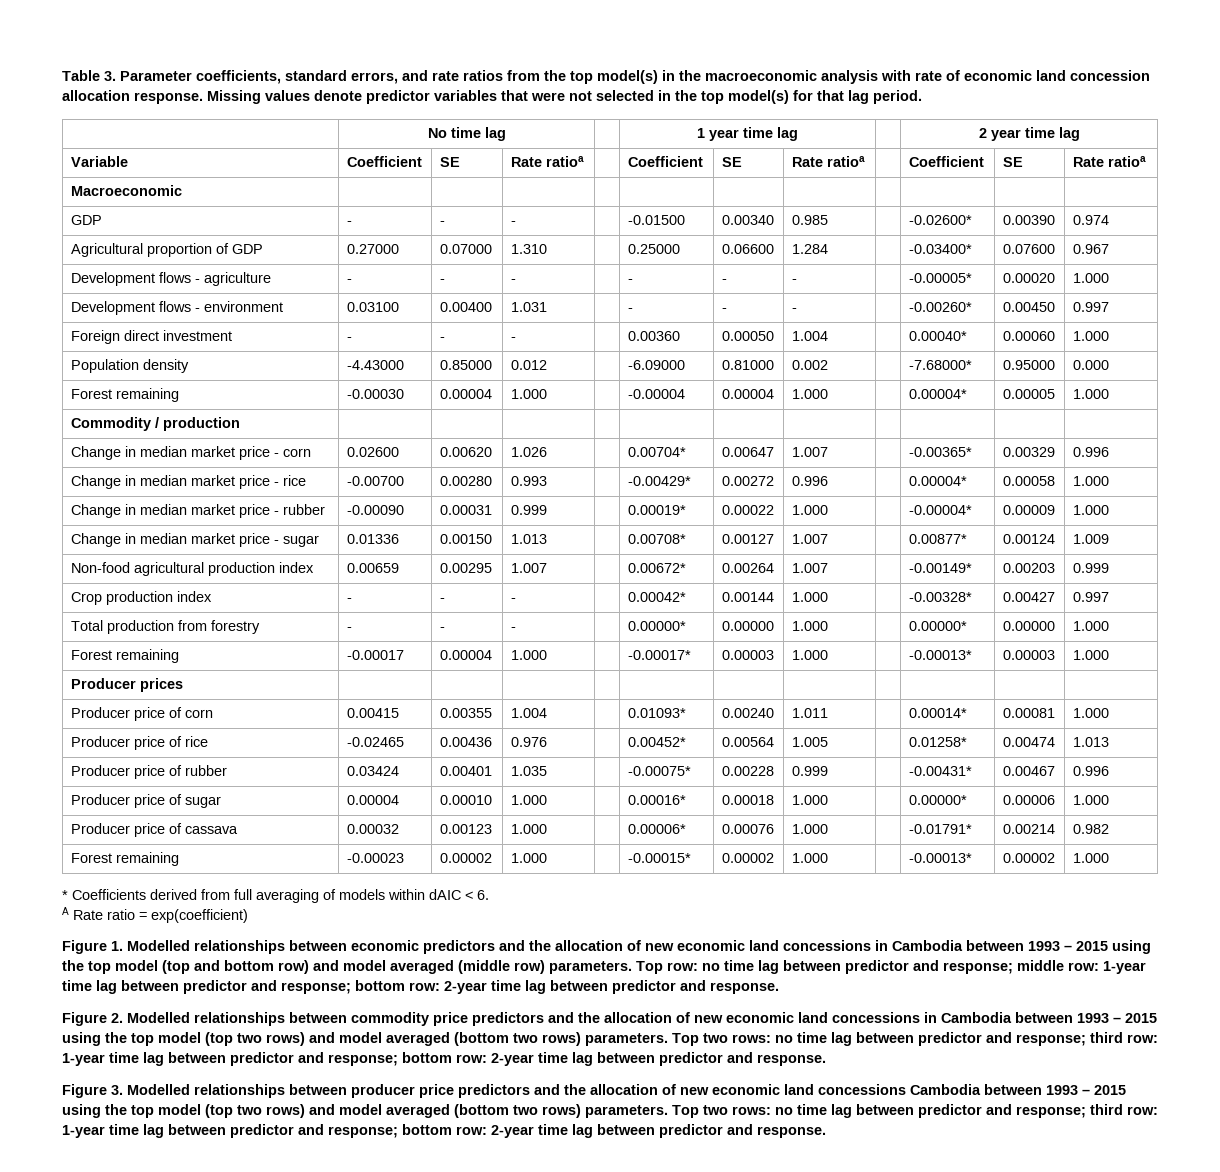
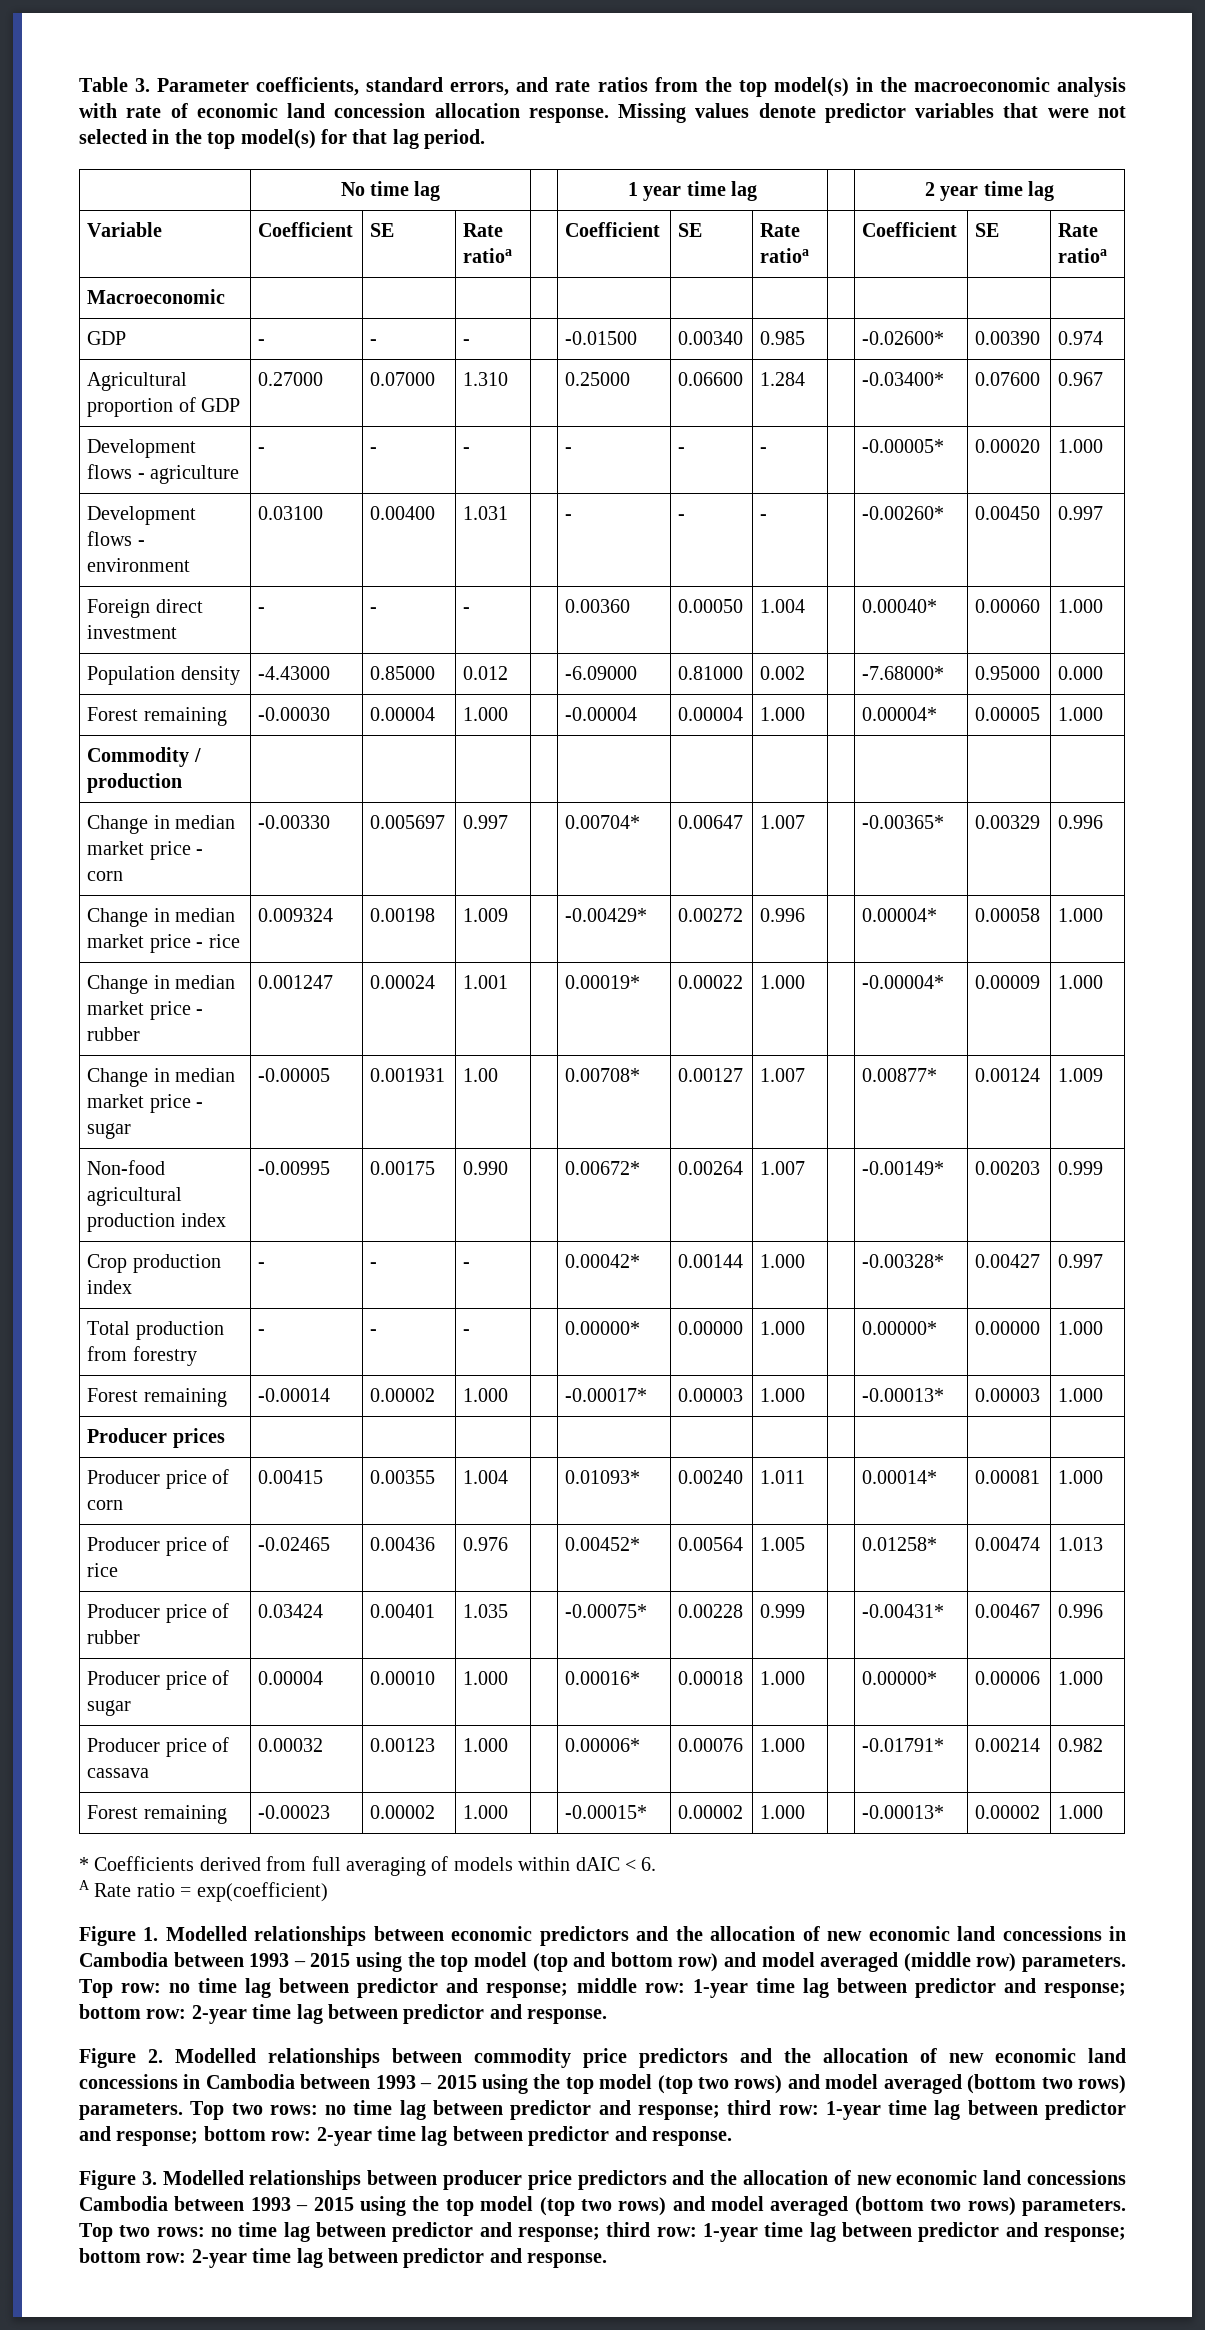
- Change in median market price - corn | 0.02600 | 0.00620 | 1.026 | | 0.00704* | 0.00647 | 1.007 | | -0.00365* | 0.00329 | 0.996
+ Change in median market price - corn | -0.00330 | 0.005697 | 0.997 | | 0.00704* | 0.00647 | 1.007 | | -0.00365* | 0.00329 | 0.996
- Change in median market price - rice | -0.00700 | 0.00280 | 0.993 | | -0.00429* | 0.00272 | 0.996 | | 0.00004* | 0.00058 | 1.000
+ Change in median market price - rice | 0.009324 | 0.00198 | 1.009 | | -0.00429* | 0.00272 | 0.996 | | 0.00004* | 0.00058 | 1.000
- Change in median market price - rubber | -0.00090 | 0.00031 | 0.999 | | 0.00019* | 0.00022 | 1.000 | | -0.00004* | 0.00009 | 1.000
+ Change in median market price - rubber | 0.001247 | 0.00024 | 1.001 | | 0.00019* | 0.00022 | 1.000 | | -0.00004* | 0.00009 | 1.000
- Change in median market price - sugar | 0.01336 | 0.00150 | 1.013 | | 0.00708* | 0.00127 | 1.007 | | 0.00877* | 0.00124 | 1.009
+ Change in median market price - sugar | -0.00005 | 0.001931 | 1.00 | | 0.00708* | 0.00127 | 1.007 | | 0.00877* | 0.00124 | 1.009
- Non-food agricultural production index | 0.00659 | 0.00295 | 1.007 | | 0.00672* | 0.00264 | 1.007 | | -0.00149* | 0.00203 | 0.999
+ Non-food agricultural production index | -0.00995 | 0.00175 | 0.990 | | 0.00672* | 0.00264 | 1.007 | | -0.00149* | 0.00203 | 0.999
- Forest remaining | -0.00017 | 0.00004 | 1.000 | | -0.00017* | 0.00003 | 1.000 | | -0.00013* | 0.00003 | 1.000
+ Forest remaining | -0.00014 | 0.00002 | 1.000 | | -0.00017* | 0.00003 | 1.000 | | -0.00013* | 0.00003 | 1.000

